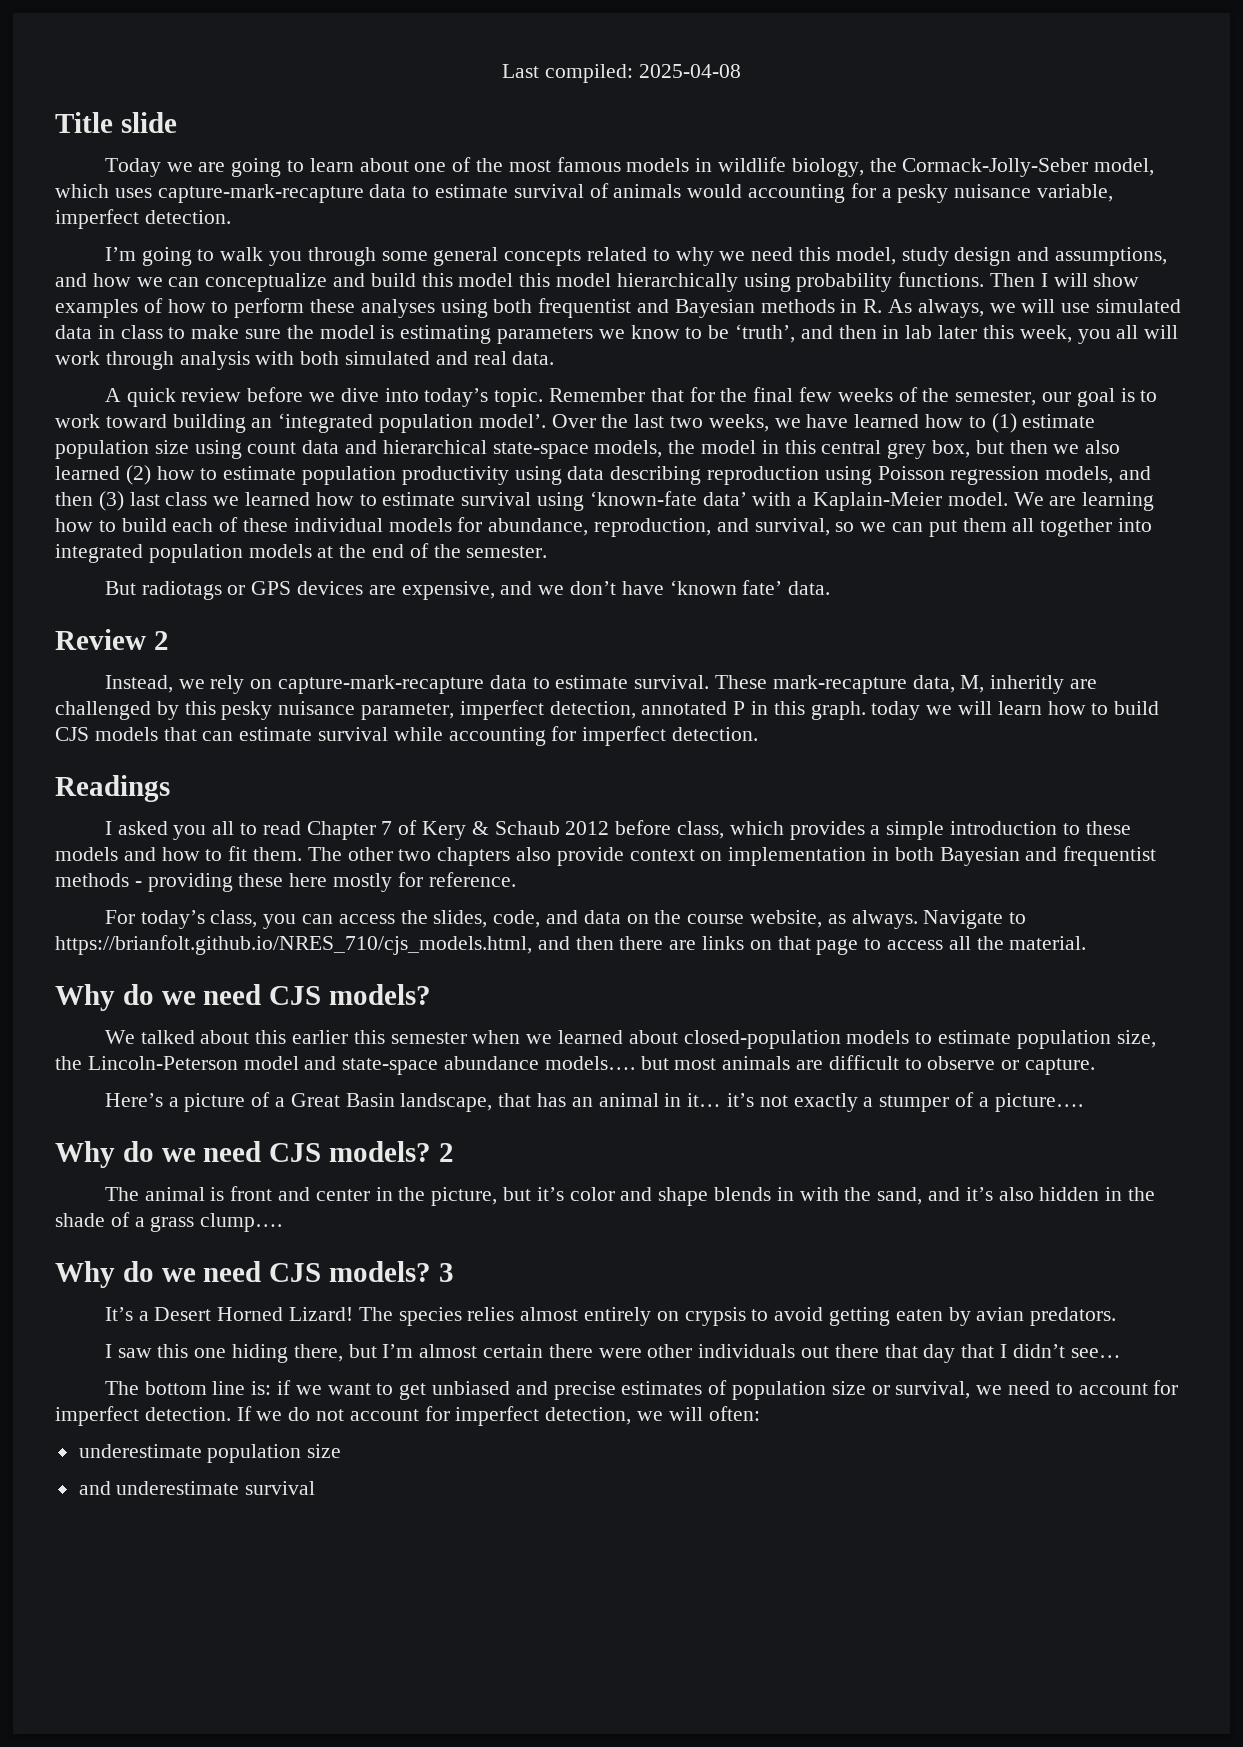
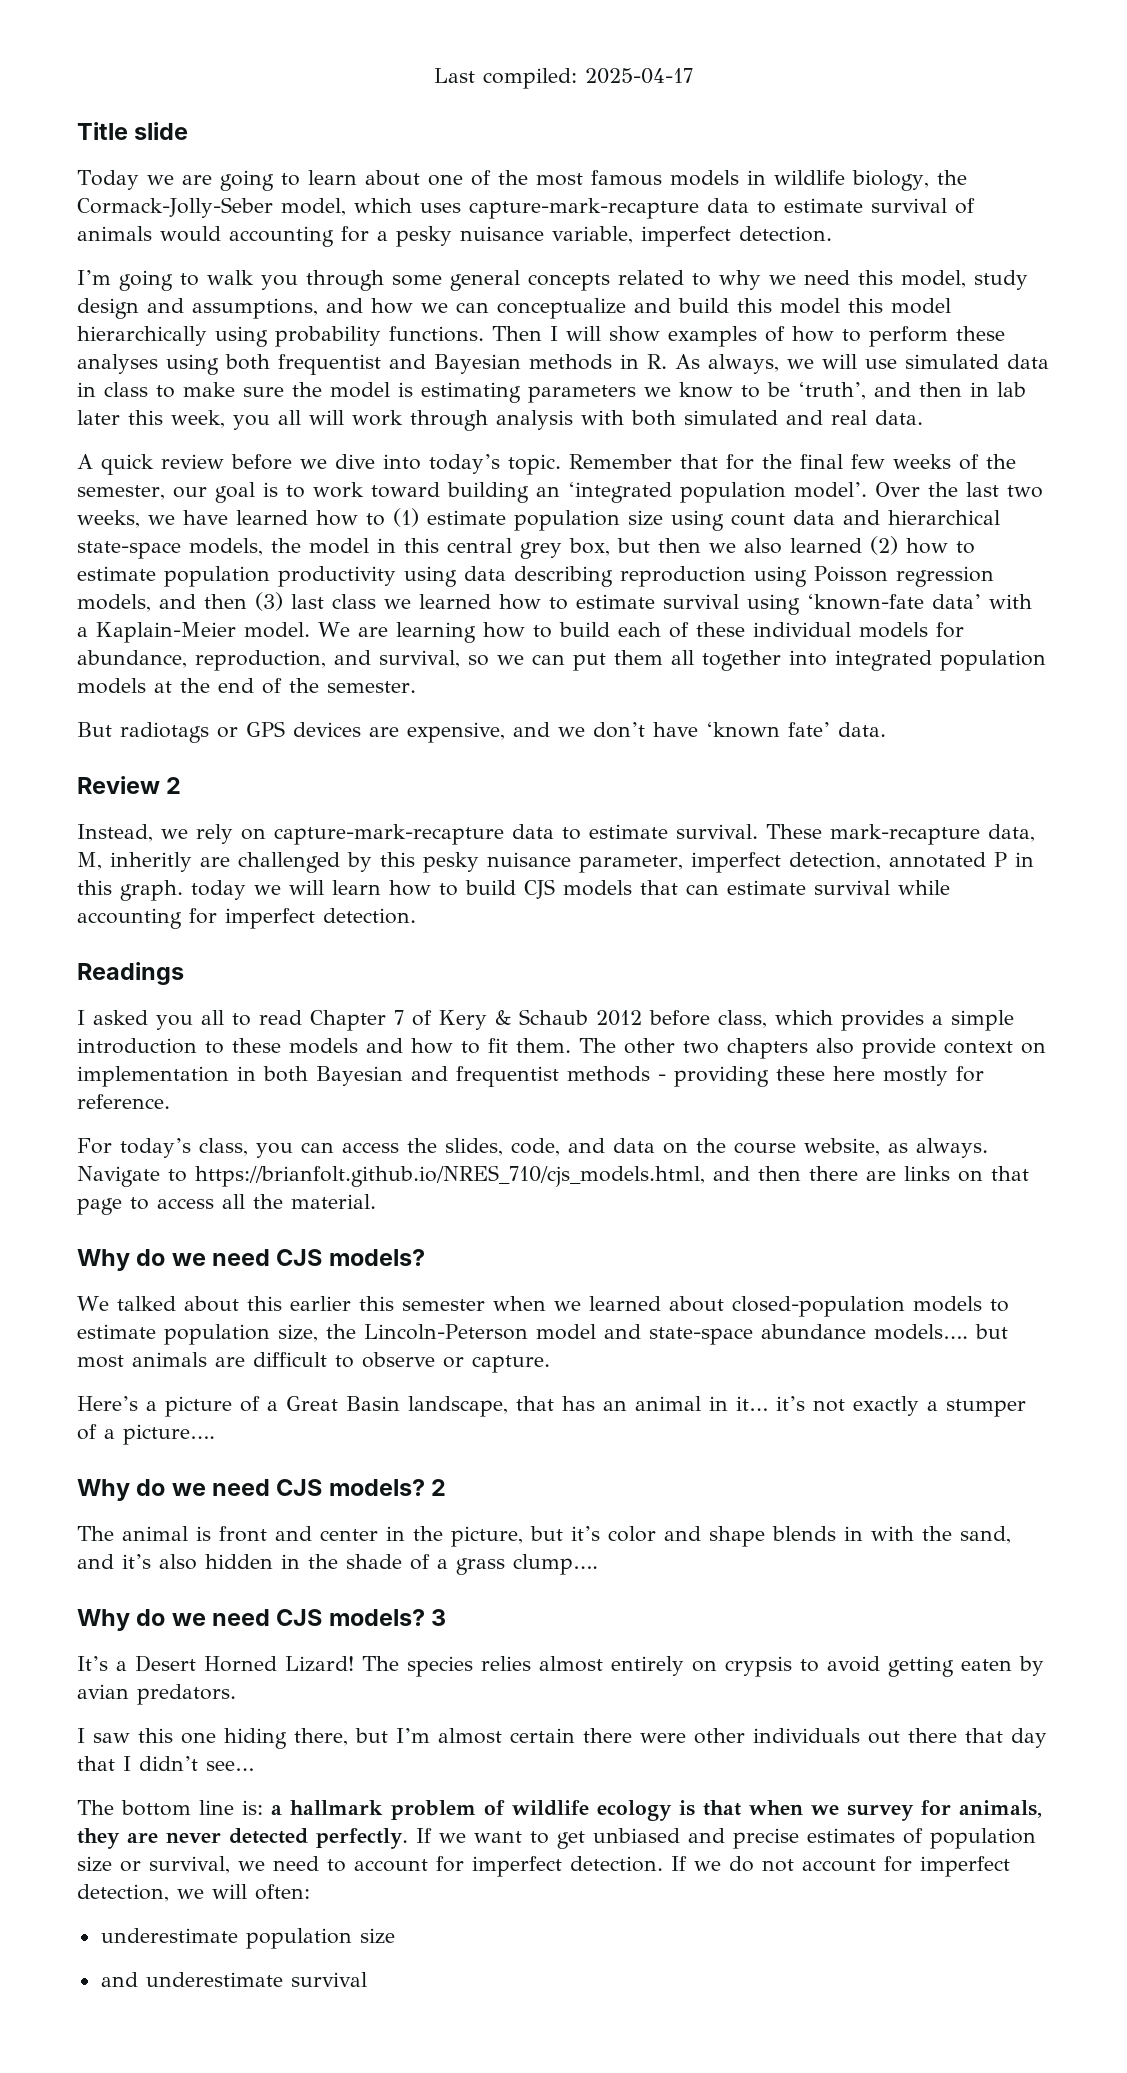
- Last compiled: 2025-04-08
+ Last compiled: 2025-04-17
- The bottom line is: if we want to get unbiased and precise estimates of population size or survival, we need to account for imperfect detection.
+ The bottom line is: a hallmark problem of wildlife ecology is that when we survey for animals, they are never detected perfectly. If we want to get unbiased and precise estimates of population size or survival, we need to account for imperfect detection.

